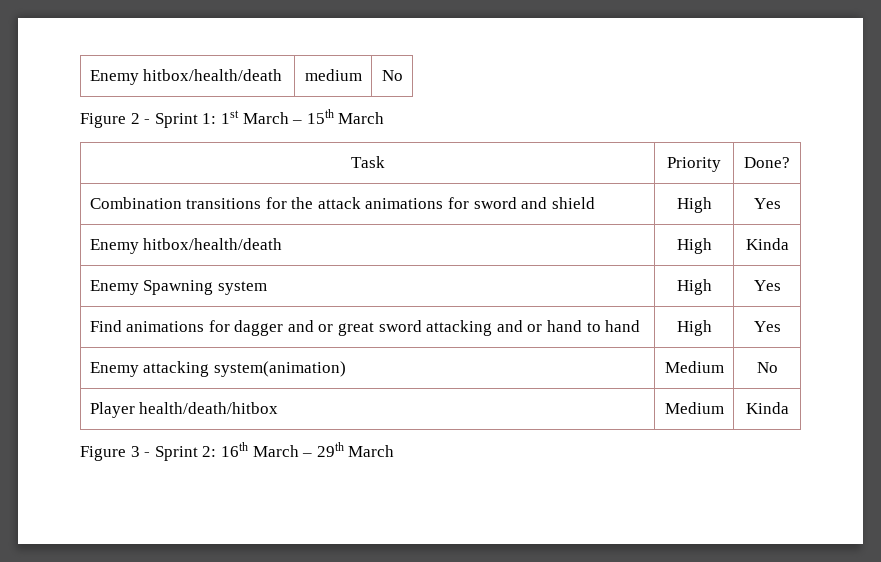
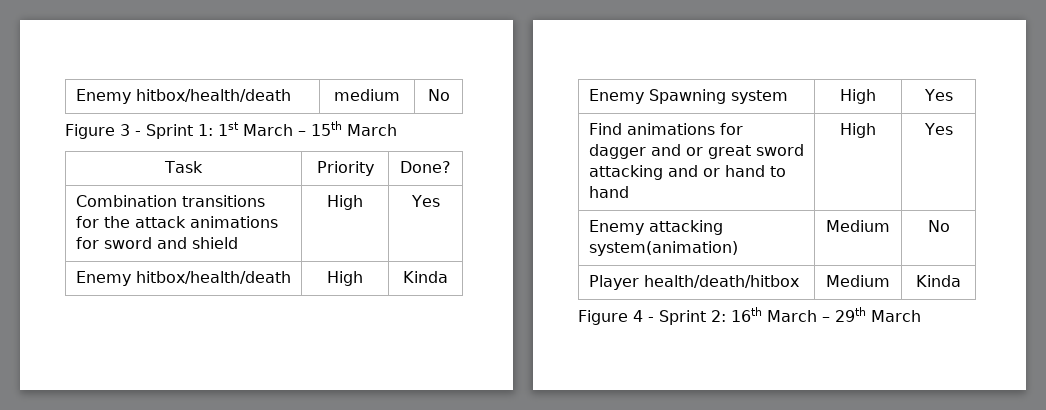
- Figure 2 - Sprint 1: 1st March – 15th March
+ Figure 3 - Sprint 1: 1st March – 15th March
- Figure 3 - Sprint 2: 16th March – 29th March
+ Figure 4 - Sprint 2: 16th March – 29th March

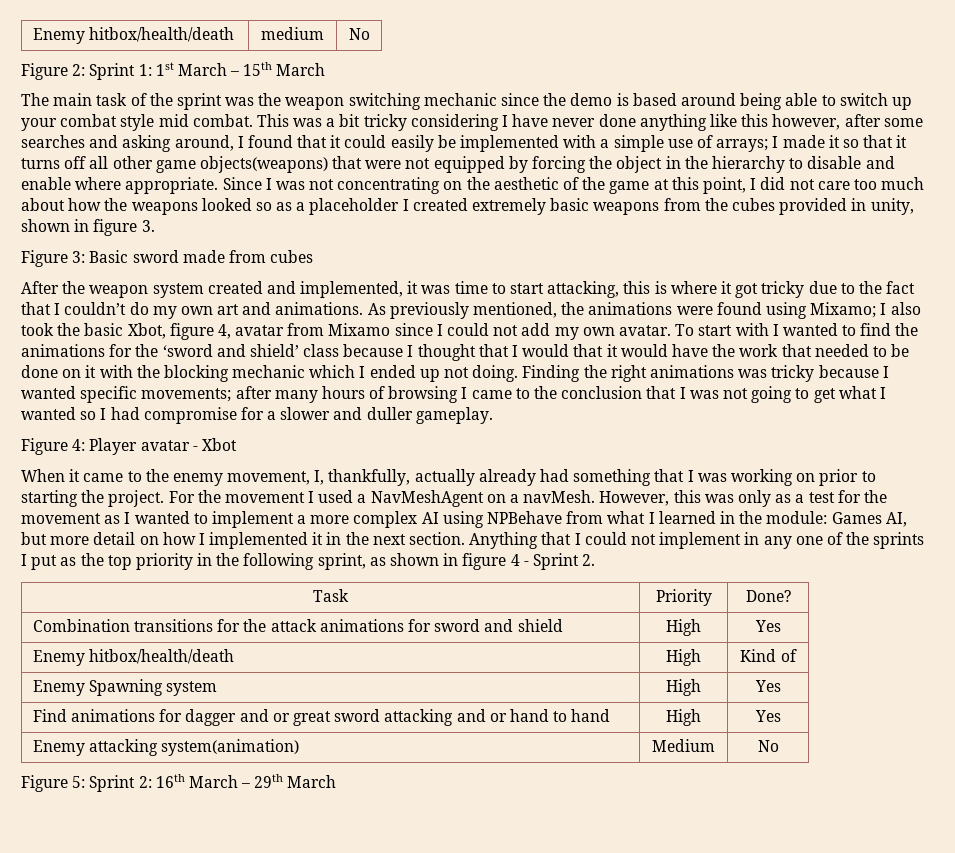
- Figure 3 - Sprint 1: 1st March – 15th March
+ Figure 2: Sprint 1: 1st March – 15th March
+ The main task of the sprint was the weapon switching mechanic since the demo is based around being able to switch up your combat style mid combat. This was a bit tricky considering I have never done anything like this however, after some searches and asking around, I found that it could easily be implemented with a simple use of arrays; I made it so that it turns off all other game objects(weapons) that were not equipped by forcing the object in the hierarchy to disable and enable where appropriate. Since I was not concentrating on the aesthetic of the game at this point, I did not care too much about how the weapons looked so as a placeholder I created extremely basic weapons from the cubes provided in unity, shown in figure 3.
+ Figure 3: Basic sword made from cubes
+ After the weapon system created and implemented, it was time to start attacking, this is where it got tricky due to the fact that I couldn’t do my own art and animations. As previously mentioned, the animations were found using Mixamo; I also took the basic Xbot, figure 4, avatar from Mixamo since I could not add my own avatar. To start with I wanted to find the animations for the ‘sword and shield’ class because I thought that I would that it would have the work that needed to be done on it with the blocking mechanic which I ended up not doing. Finding the right animations was tricky because I wanted specific movements; after many hours of browsing I came to the conclusion that I was not going to get what I wanted so I had compromise for a slower and duller gameplay.
+ Figure 4: Player avatar - Xbot
+ When it came to the enemy movement, I, thankfully, actually already had something that I was working on prior to starting the project. For the movement I used a NavMeshAgent on a navMesh. However, this was only as a test for the movement as I wanted to implement a more complex AI using NPBehave from what I learned in the module: Games AI, but more detail on how I implemented it in the next section. Anything that I could not implement in any one of the sprints I put as the top priority in the following sprint, as shown in figure 4 - Sprint 2.
- Enemy hitbox/health/death | High | Kinda
+ Enemy hitbox/health/death | High | Kind of
- Player health/death/hitbox | Medium | Kinda
- Figure 4 - Sprint 2: 16th March – 29th March
+ Figure 5: Sprint 2: 16th March – 29th March

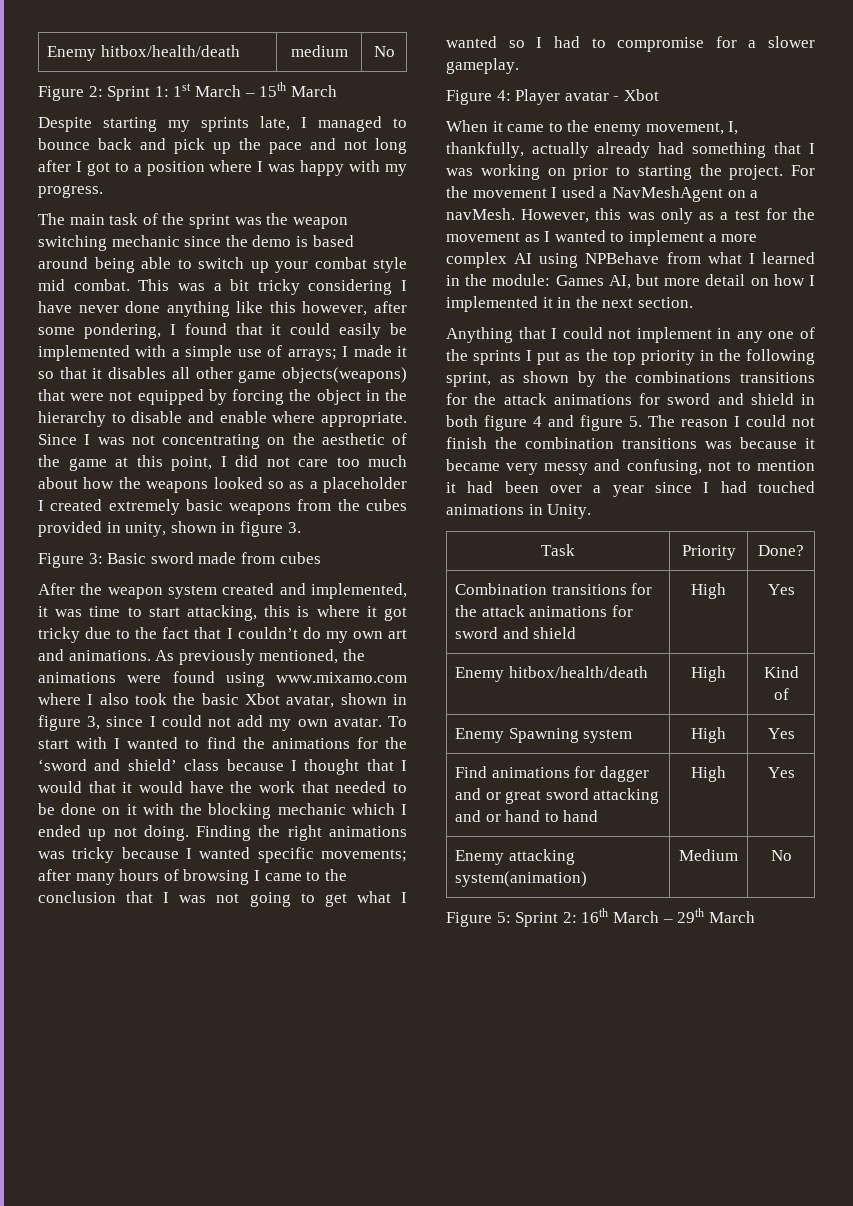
+ Despite starting my sprints late, I managed to bounce back and pick up the pace and not long after I got to a position where I was happy with my progress.
- This was a bit tricky considering I have never done anything like this however, after some searches and asking around, I found that it could easily be implemented with a simple use of arrays; I made it so that it turns off all other game objects(weapons) that were not equipped by forcing the object in the hierarchy to disable and enable where appropriate.
+ This was a bit tricky considering I have never done anything like this however, after some pondering, I found that it could easily be implemented with a simple use of arrays; I made it so that it disables all other game objects(weapons) that were not equipped by forcing the object in the hierarchy to disable and enable where appropriate.
- As previously mentioned, the animations were found using Mixamo; I also took the basic Xbot, figure 4, avatar from Mixamo since I could not add my own avatar.
+ As previously mentioned, the animations were found using www.mixamo.com where I also took the basic Xbot avatar, shown in figure 3, since I could not add my own avatar.
- Finding the right animations was tricky because I wanted specific movements; after many hours of browsing I came to the conclusion that I was not going to get what I wanted so I had compromise for a slower and duller gameplay.
+ Finding the right animations was tricky because I wanted specific movements; after many hours of browsing I came to the conclusion that I was not going to get what I wanted so I had to compromise for a slower gameplay.
- Games AI, but more detail on how I implemented it in the next section. Anything that I could not implement in any one of the sprints I put as the top priority in the following sprint, as shown in figure 4 - Sprint 2.
+ Games AI, but more detail on how I implemented it in the next section.
+ Anything that I could not implement in any one of the sprints I put as the top priority in the following sprint, as shown by the combinations transitions for the attack animations for sword and shield in both figure 4 and figure 5. The reason I could not finish the combination transitions was because it became very messy and confusing, not to mention it had been over a year since I had touched animations in Unity.

